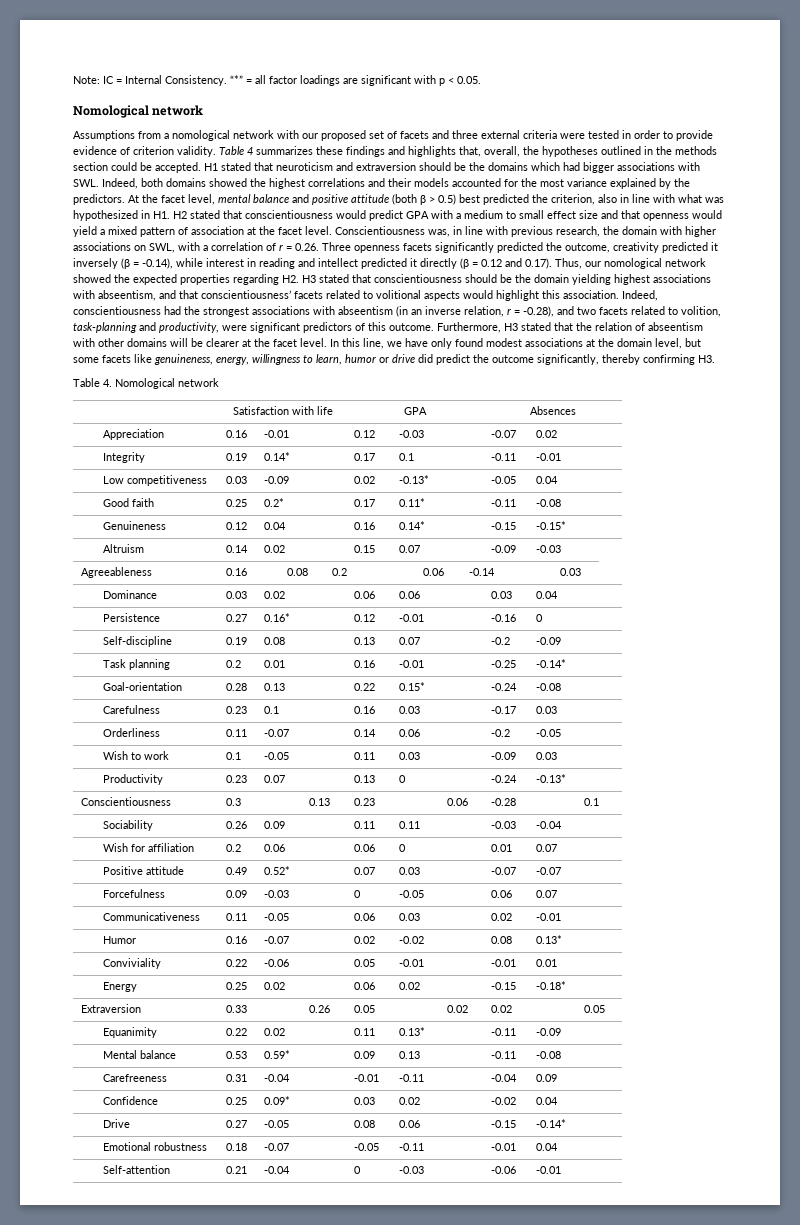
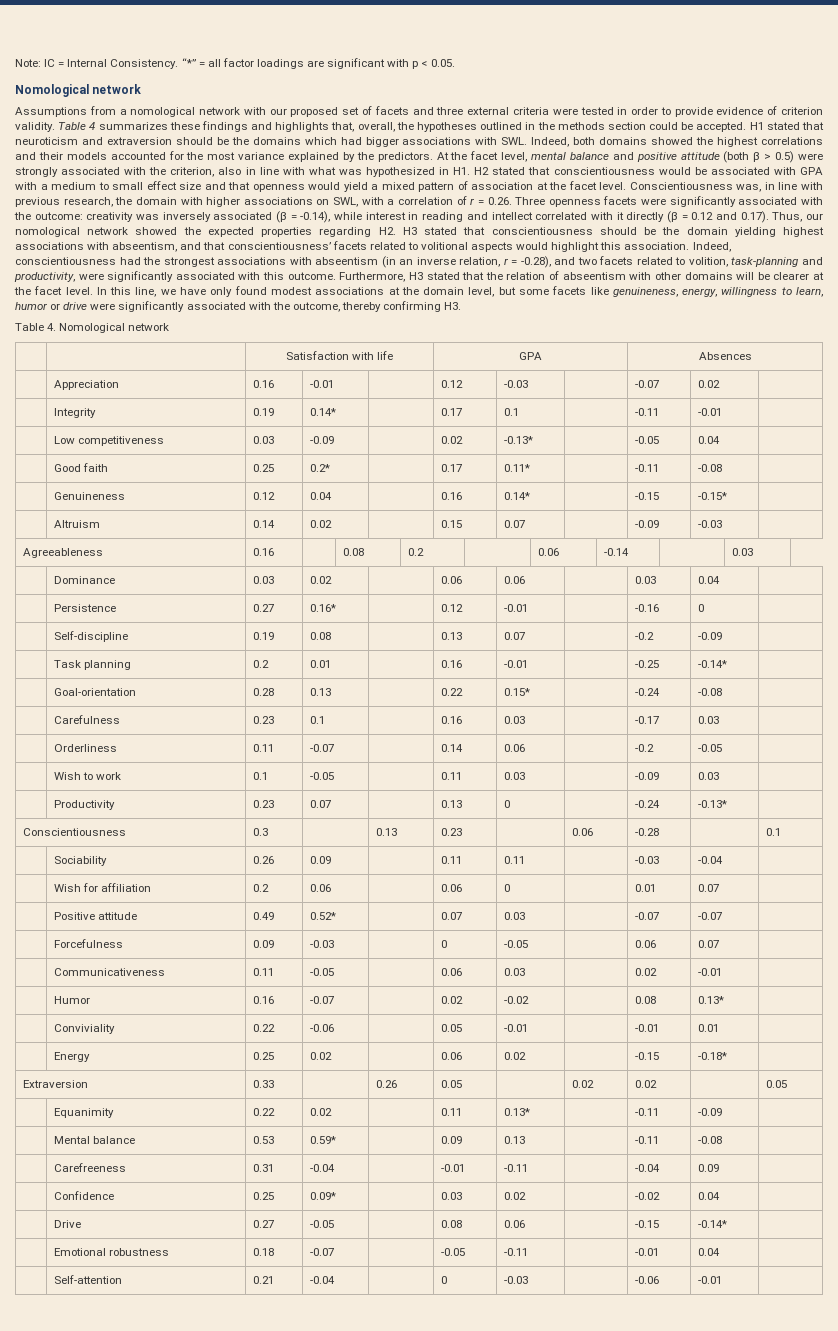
- At the facet level, mental balance and positive attitude (both β > 0.5) best predicted the criterion, also in line with what was hypothesized in H1. H2 stated that conscientiousness would predict GPA with a medium to small effect size and that openness would yield a mixed pattern of association at the facet level.
+ At the facet level, mental balance and positive attitude (both β > 0.5) were strongly associated with the criterion, also in line with what was hypothesized in H1. H2 stated that conscientiousness would be associated with GPA with a medium to small effect size and that openness would yield a mixed pattern of association at the facet level.
- Conscientiousness was, in line with previous research, the domain with higher associations on SWL, with a correlation of r = 0.26. Three openness facets significantly predicted the outcome, creativity predicted it inversely (β = -0.14), while interest in reading and intellect predicted it directly (β = 0.12 and 0.17). Thus, our nomological network showed the expected properties regarding H2. H3 stated that conscientiousness should be the domain yielding highest associations with abseentism, and that conscientiousness’ facets related to volitional aspects would highlight this association.
+ Conscientiousness was, in line with previous research, the domain with higher associations on SWL, with a correlation of r = 0.26. Three openness facets were significantly associated with the outcome: creativity was inversely associated (β = -0.14), while interest in reading and intellect correlated with it directly (β = 0.12 and 0.17). Thus, our nomological network showed the expected properties regarding H2. H3 stated that conscientiousness should be the domain yielding highest associations with abseentism, and that conscientiousness’ facets related to volitional aspects would highlight this association.
- Indeed, conscientiousness had the strongest associations with abseentism (in an inverse relation, r = -0.28), and two facets related to volition, task-planning and productivity, were significant predictors of this outcome.
+ Indeed, conscientiousness had the strongest associations with abseentism (in an inverse relation, r = -0.28), and two facets related to volition, task-planning and productivity, were significantly associated with this outcome.
- In this line, we have only found modest associations at the domain level, but some facets like genuineness, energy, willingness to learn, humor or drive did predict the outcome significantly, thereby confirming H3.
+ In this line, we have only found modest associations at the domain level, but some facets like genuineness, energy, willingness to learn, humor or drive were significantly associated with the outcome, thereby confirming H3.

